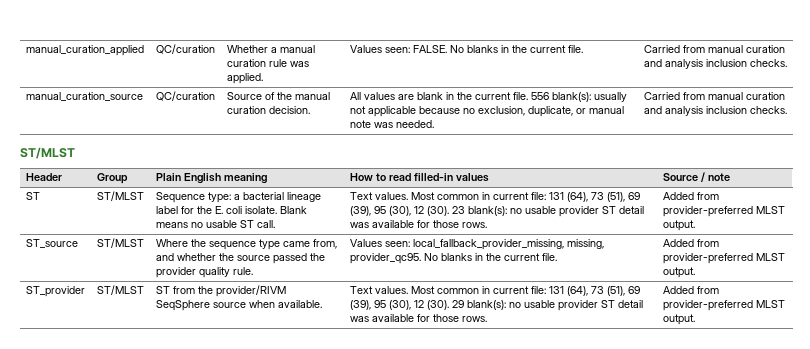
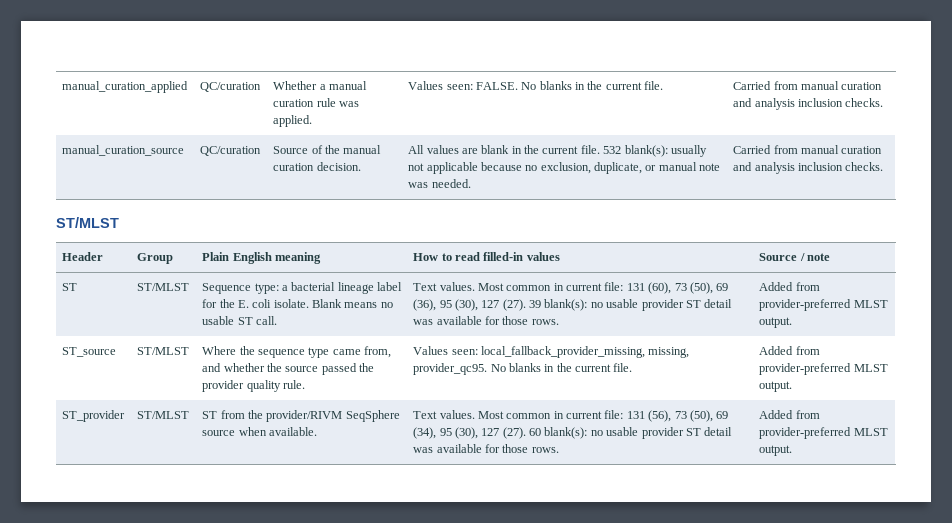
- manual_curation_source | QC/curation | Source of the manual curation decision. | All values are blank in the current file. 556 blank(s): usually not applicable because no exclusion, duplicate, or manual note was needed. | Carried from manual curation and analysis inclusion checks.
+ manual_curation_source | QC/curation | Source of the manual curation decision. | All values are blank in the current file. 532 blank(s): usually not applicable because no exclusion, duplicate, or manual note was needed. | Carried from manual curation and analysis inclusion checks.
- Most common in current file: 131 (64), 73 (51), 69 (39), 95 (30), 12 (30). 23 blank(s): no usable provider ST detail was available for those rows.
+ Most common in current file: 131 (60), 73 (50), 69 (36), 95 (30), 127 (27). 39 blank(s): no usable provider ST detail was available for those rows.
- Most common in current file: 131 (64), 73 (51), 69 (39), 95 (30), 12 (30). 29 blank(s): no usable provider ST detail was available for those rows.
+ Most common in current file: 131 (56), 73 (50), 69 (34), 95 (30), 127 (27). 60 blank(s): no usable provider ST detail was available for those rows.

